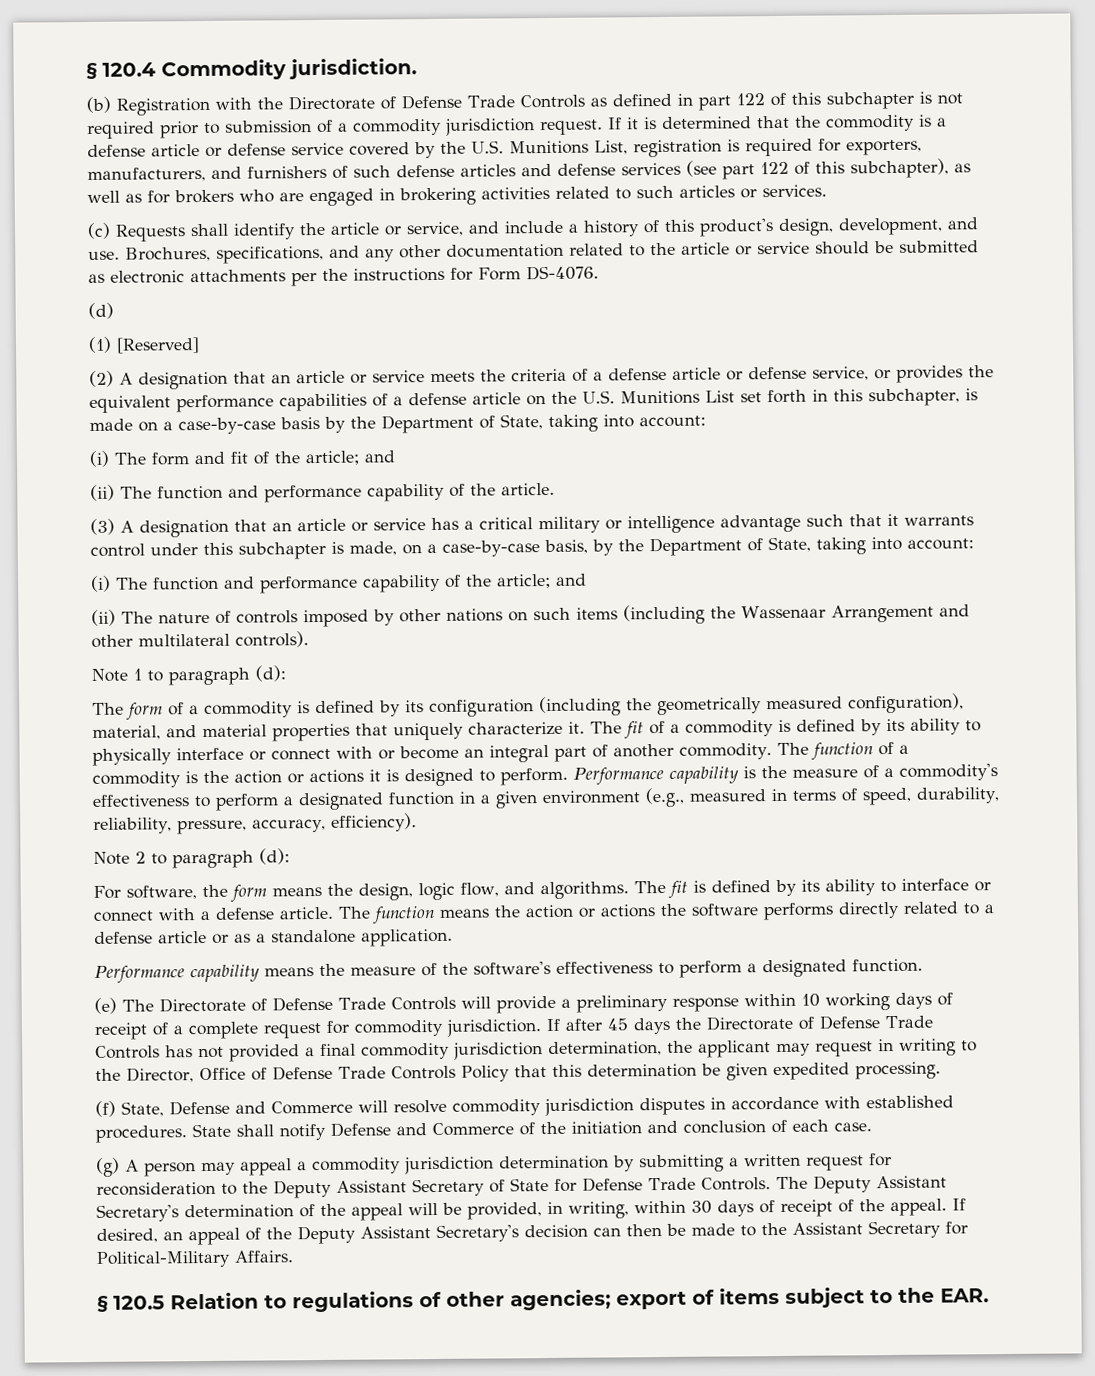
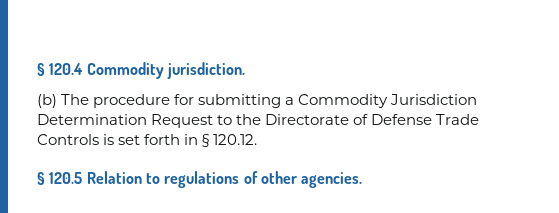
- (b) Registration with the Directorate of Defense Trade Controls as defined in part 122 of this subchapter is not required prior to submission of a commodity jurisdiction request. If it is determined that the commodity is a defense article or defense service covered by the U.S. Munitions List, registration is required for exporters, manufacturers, and furnishers of such defense articles and defense services (see part 122 of this subchapter), as well as for brokers who are engaged in brokering activities related to such articles or services.
- (c) Requests shall identify the article or service, and include a history of this product's design, development, and use. Brochures, specifications, and any other documentation related to the article or service should be submitted as electronic attachments per the instructions for Form DS-4076.
- (d)
- (1) [Reserved]
- (2) A designation that an article or service meets the criteria of a defense article or defense service, or provides the equivalent performance capabilities of a defense article on the U.S. Munitions List set forth in this subchapter, is made on a case-by-case basis by the Department of State, taking into account:
- (i) The form and fit of the article; and
- (ii) The function and performance capability of the article.
- (3) A designation that an article or service has a critical military or intelligence advantage such that it warrants control under this subchapter is made, on a case-by-case basis, by the Department of State, taking into account:
- (i) The function and performance capability of the article; and
- (ii) The nature of controls imposed by other nations on such items (including the Wassenaar Arrangement and other multilateral controls).
- Note 1 to paragraph (d):
- The form of a commodity is defined by its configuration (including the geometrically measured configuration), material, and material properties that uniquely characterize it. The fit of a commodity is defined by its ability to physically interface or connect with or become an integral part of another commodity. The function of a commodity is the action or actions it is designed to perform. Performance capability is the measure of a commodity's effectiveness to perform a designated function in a given environment (e.g., measured in terms of speed, durability, reliability, pressure, accuracy, efficiency).
- Note 2 to paragraph (d):
- For software, the form means the design, logic flow, and algorithms. The fit is defined by its ability to interface or connect with a defense article. The function means the action or actions the software performs directly related to a defense article or as a standalone application.
- Performance capability means the measure of the software's effectiveness to perform a designated function.
- (e) The Directorate of Defense Trade Controls will provide a preliminary response within 10 working days of receipt of a complete request for commodity jurisdiction. If after 45 days the Directorate of Defense Trade Controls has not provided a final commodity jurisdiction determination, the applicant may request in writing to the Director, Office of Defense Trade Controls Policy that this determination be given expedited processing.
- (f) State, Defense and Commerce will resolve commodity jurisdiction disputes in accordance with established procedures. State shall notify Defense and Commerce of the initiation and conclusion of each case.
- (g) A person may appeal a commodity jurisdiction determination by submitting a written request for reconsideration to the Deputy Assistant Secretary of State for Defense Trade Controls. The Deputy Assistant Secretary's determination of the appeal will be provided, in writing, within 30 days of receipt of the appeal. If desired, an appeal of the Deputy Assistant Secretary's decision can then be made to the Assistant Secretary for Political-Military Affairs.
+ (b) The procedure for submitting a Commodity Jurisdiction Determination Request to the Directorate of Defense Trade Controls is set forth in § 120.12.
- § 120.5 Relation to regulations of other agencies; export of items subject to the EAR.
+ § 120.5 Relation to regulations of other agencies.

